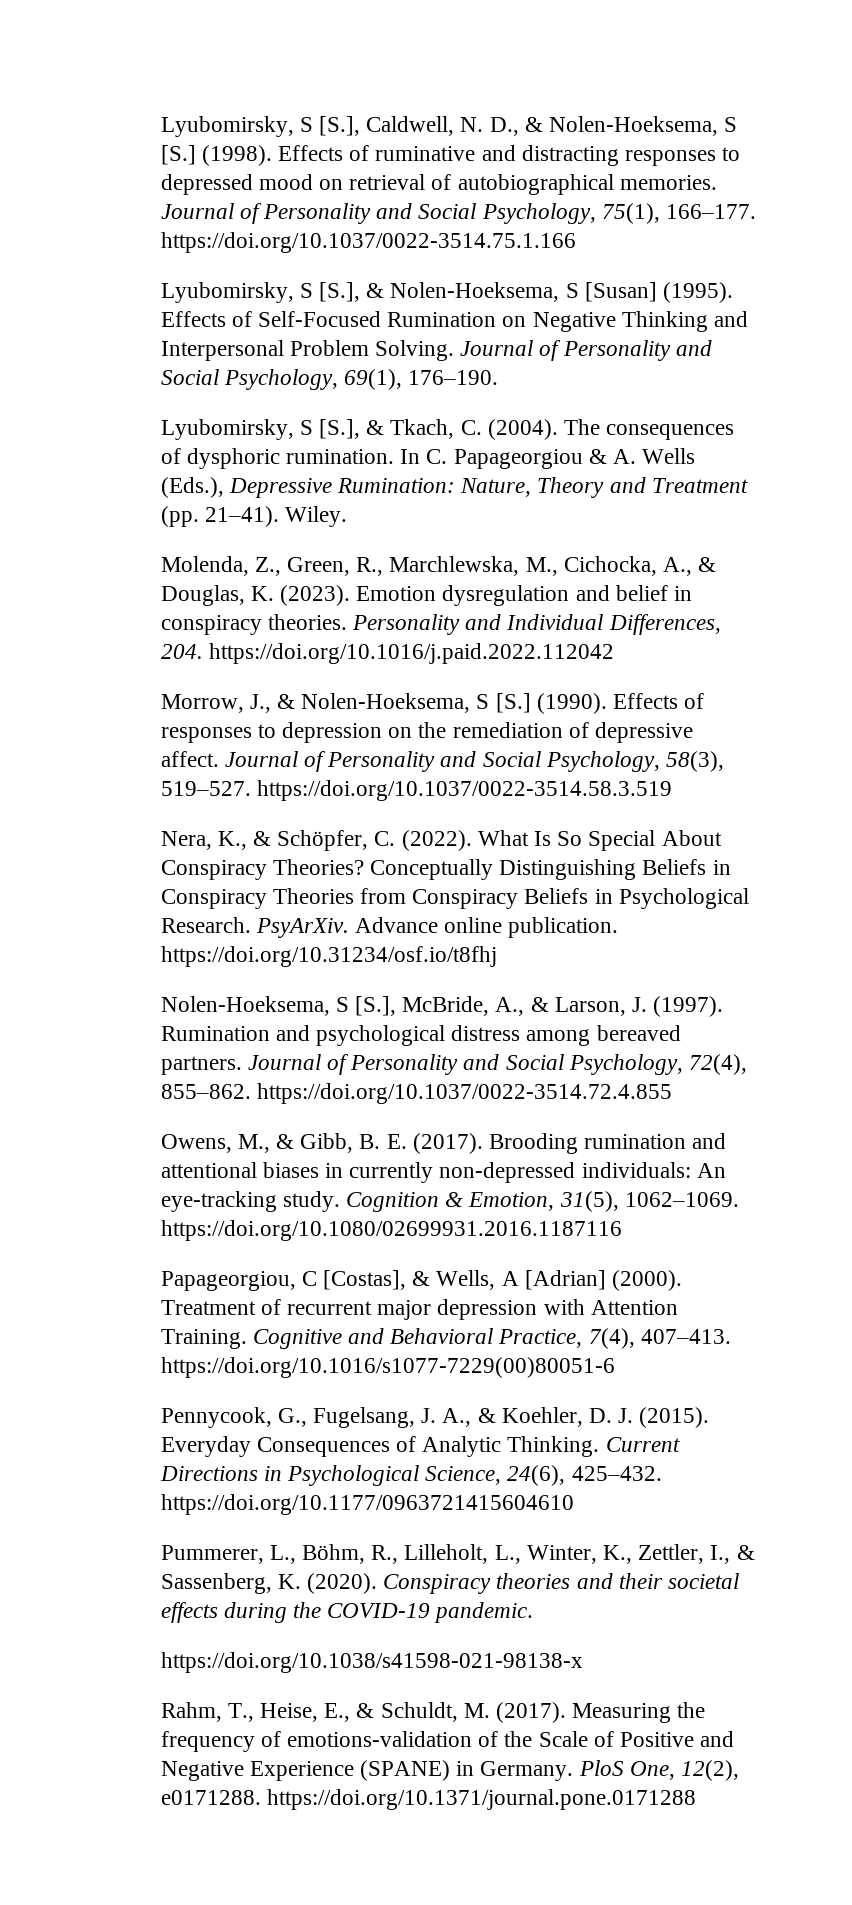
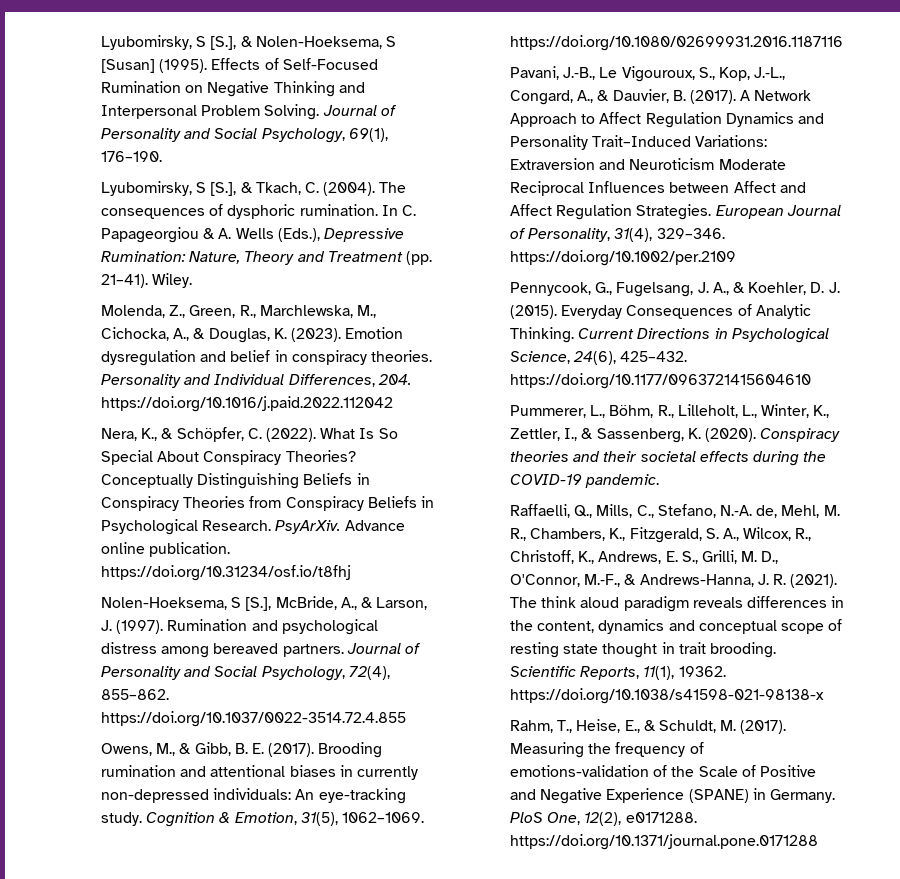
- Lyubomirsky, S [S.], Caldwell, N. D., & Nolen-Hoeksema, S [S.] (1998). Effects of ruminative and distracting responses to depressed mood on retrieval of autobiographical memories. Journal of Personality and Social Psychology, 75(1), 166–177. https://doi.org/10.1037/0022-3514.75.1.166
- Morrow, J., & Nolen-Hoeksema, S [S.] (1990). Effects of responses to depression on the remediation of depressive affect. Journal of Personality and Social Psychology, 58(3), 519–527. https://doi.org/10.1037/0022-3514.58.3.519
- Papageorgiou, C [Costas], & Wells, A [Adrian] (2000). Treatment of recurrent major depression with Attention Training. Cognitive and Behavioral Practice, 7(4), 407–413. https://doi.org/10.1016/s1077-7229(00)80051-6
+ Pavani, J.‑B., Le Vigouroux, S., Kop, J.‑L., Congard, A., & Dauvier, B. (2017). A Network Approach to Affect Regulation Dynamics and Personality Trait–Induced Variations: Extraversion and Neuroticism Moderate Reciprocal Influences between Affect and Affect Regulation Strategies. European Journal of Personality, 31(4), 329–346. https://doi.org/10.1002/per.2109
- https://doi.org/10.1038/s41598-021-98138-x
+ Raffaelli, Q., Mills, C., Stefano, N.‑A. de, Mehl, M. R., Chambers, K., Fitzgerald, S. A., Wilcox, R., Christoff, K., Andrews, E. S., Grilli, M. D., O'Connor, M.‑F., & Andrews-Hanna, J. R. (2021). The think aloud paradigm reveals differences in the content, dynamics and conceptual scope of resting state thought in trait brooding. Scientific Reports, 11(1), 19362. https://doi.org/10.1038/s41598-021-98138-x

